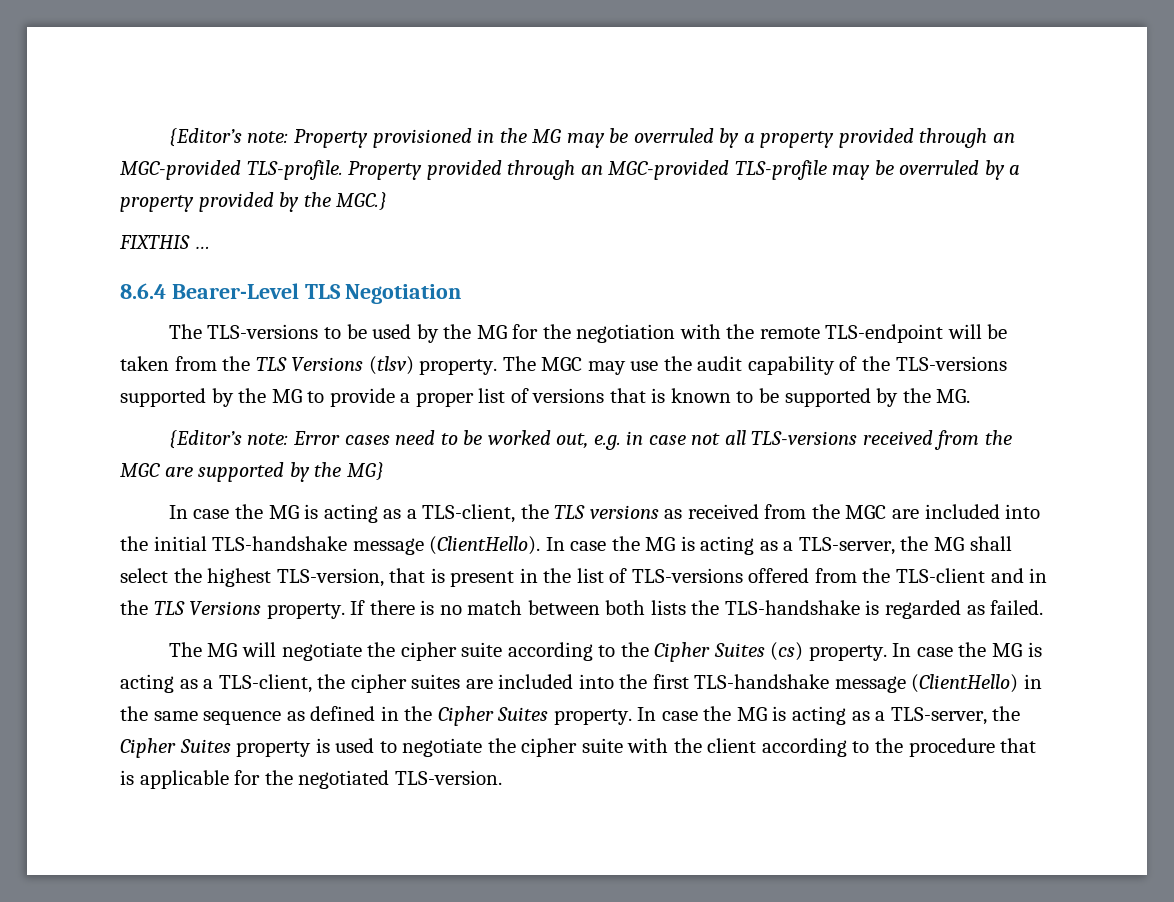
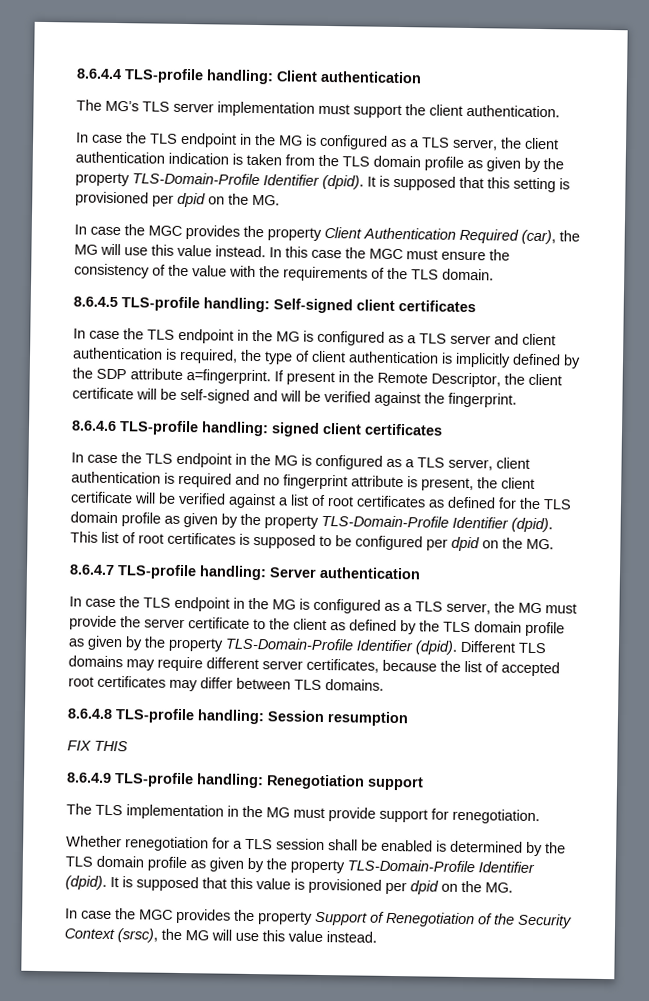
- {Editor’s note: Property provisioned in the MG may be overruled by a property provided through an MGC-provided TLS-profile. Property provided through an MGC-provided TLS-profile may be overruled by a property provided by the MGC.}
- FIXTHIS …
- 8.6.4 Bearer-Level TLS Negotiation
- The TLS-versions to be used by the MG for the negotiation with the remote TLS-endpoint will be taken from the TLS Versions (tlsv) property. The MGC may use the audit capability of the TLS-versions supported by the MG to provide a proper list of versions that is known to be supported by the MG.
- {Editor’s note: Error cases need to be worked out, e.g. in case not all TLS-versions received from the MGC are supported by the MG}
- In case the MG is acting as a TLS-client, the TLS versions as received from the MGC are included into the initial TLS-handshake message (ClientHello). In case the MG is acting as a TLS-server, the MG shall select the highest TLS-version, that is present in the list of TLS-versions offered from the TLS-client and in the TLS Versions property. If there is no match between both lists the TLS-handshake is regarded as failed.
- The MG will negotiate the cipher suite according to the Cipher Suites (cs) property. In case the MG is acting as a TLS-client, the cipher suites are included into the first TLS-handshake message (ClientHello) in the same sequence as defined in the Cipher Suites property. In case the MG is acting as a TLS-server, the Cipher Suites property is used to negotiate the cipher suite with the client according to the procedure that is applicable for the negotiated TLS-version.
+ 8.6.4.4 TLS-profile handling: Client authentication
+ The MG’s TLS server implementation must support the client authentication.
+ In case the TLS endpoint in the MG is configured as a TLS server, the client authentication indication is taken from the TLS domain profile as given by the property TLS-Domain-Profile Identifier (dpid). It is supposed that this setting is provisioned per dpid on the MG.
+ In case the MGC provides the property Client Authentication Required (car), the MG will use this value instead. In this case the MGC must ensure the consistency of the value with the requirements of the TLS domain.
+ 8.6.4.5 TLS-profile handling: Self-signed client certificates
+ In case the TLS endpoint in the MG is configured as a TLS server and client authentication is required, the type of client authentication is implicitly defined by the SDP attribute a=fingerprint. If present in the Remote Descriptor, the client certificate will be self-signed and will be verified against the fingerprint.
+ 8.6.4.6 TLS-profile handling: signed client certificates
+ In case the TLS endpoint in the MG is configured as a TLS server, client authentication is required and no fingerprint attribute is present, the client certificate will be verified against a list of root certificates as defined for the TLS domain profile as given by the property TLS-Domain-Profile Identifier (dpid). This list of root certificates is supposed to be configured per dpid on the MG.
+ 8.6.4.7 TLS-profile handling: Server authentication
+ In case the TLS endpoint in the MG is configured as a TLS server, the MG must provide the server certificate to the client as defined by the TLS domain profile as given by the property TLS-Domain-Profile Identifier (dpid). Different TLS domains may require different server certificates, because the list of accepted root certificates may differ between TLS domains.
+ 8.6.4.8 TLS-profile handling: Session resumption
+ FIX THIS
+ 8.6.4.9 TLS-profile handling: Renegotiation support
+ The TLS implementation in the MG must provide support for renegotiation.
+ Whether renegotiation for a TLS session shall be enabled is determined by the TLS domain profile as given by the property TLS-Domain-Profile Identifier (dpid). It is supposed that this value is provisioned per dpid on the MG.
+ In case the MGC provides the property Support of Renegotiation of the Security Context (srsc), the MG will use this value instead.

